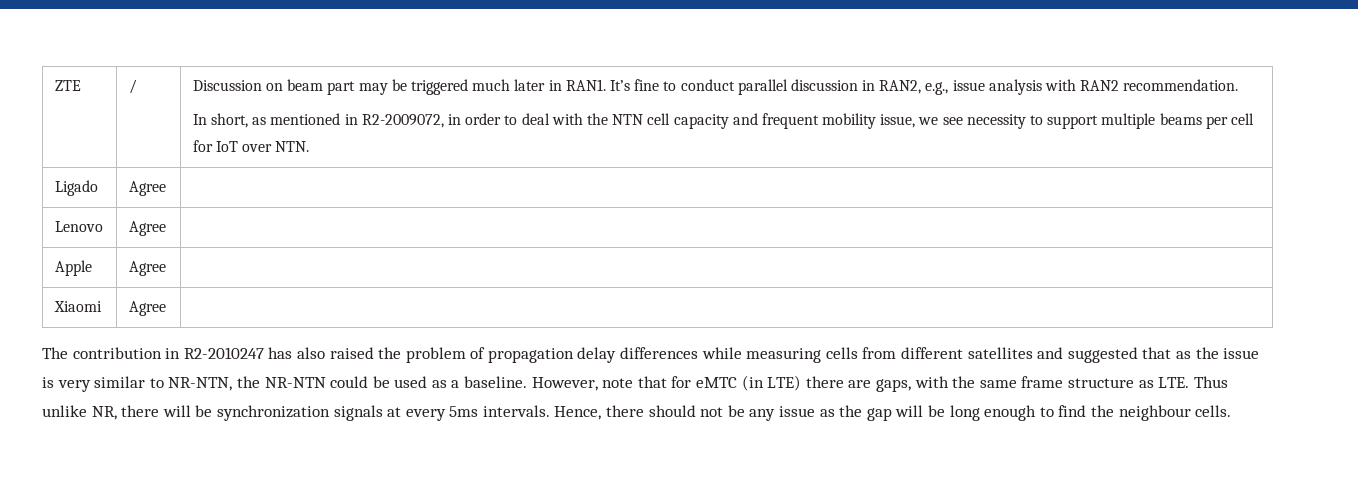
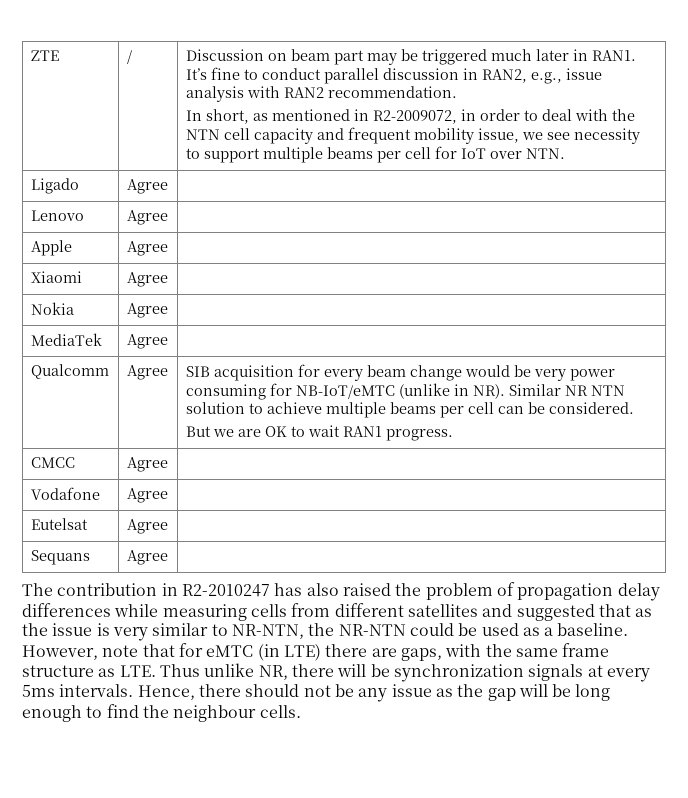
+ Nokia | Agree |
+ MediaTek | Agree |
+ Qualcomm | Agree | SIB acquisition for every beam change would be very power consuming for NB-IoT/eMTC (unlike in NR). Similar NR NTN solution to achieve multiple beams per cell can be considered.
+ But we are OK to wait RAN1 progress.
+ CMCC | Agree |
+ Vodafone | Agree |
+ Eutelsat | Agree |
+ Sequans | Agree |

